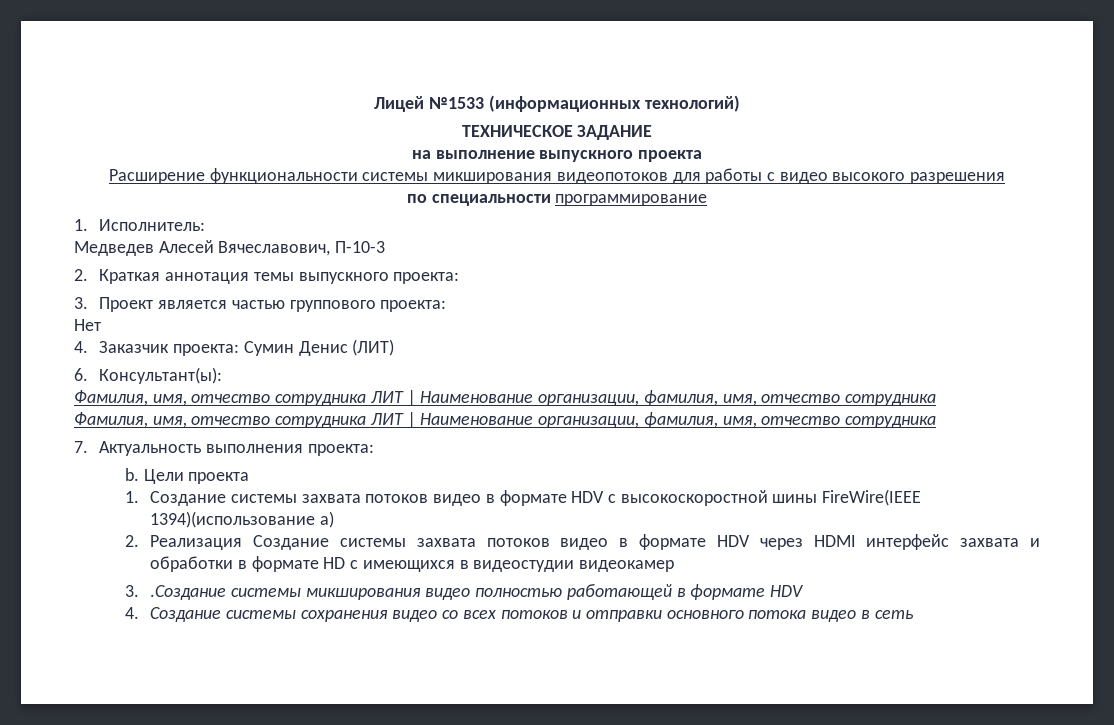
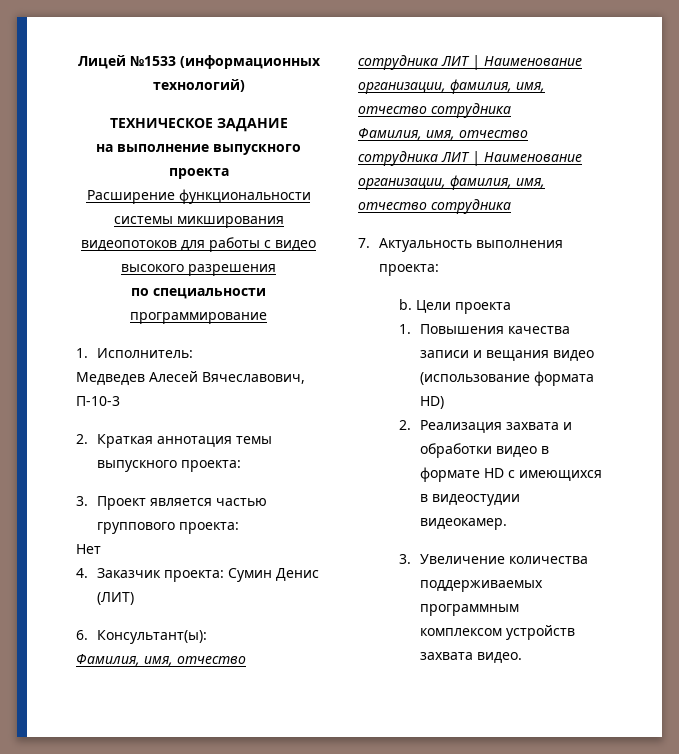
- 1. Создание системы захвата потоков видео в формате HDV c высокоскоростной шины FireWire(IEEE 1394)(использование а)
- 2. Реализация Создание системы захвата потоков видео в формате HDV через HDMI интерфейс захвата и обработки в формате HD с имеющихся в видеостудии видеокамер
- 3. .Создание системы микширования видео полностью работающей в формате HDV
- 4. Создание системы сохранения видео со всех потоков и отправки основного потока видео в сеть
+ 1. Повышения качества записи и вещания видео (использование формата HD)
+ 2. Реализация захвата и обработки видео в формате HD с имеющихся в видеостудии видеокамер.
+ 3. Увеличение количества поддерживаемых программным комплексом устройств захвата видео.

